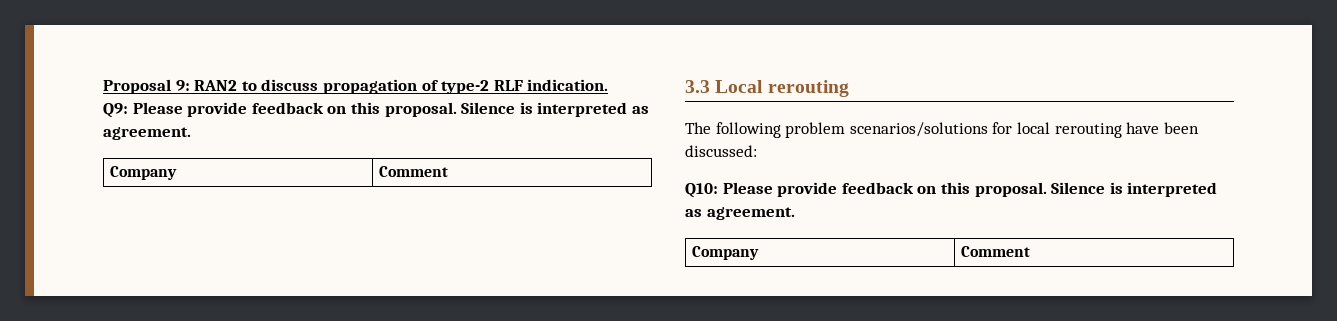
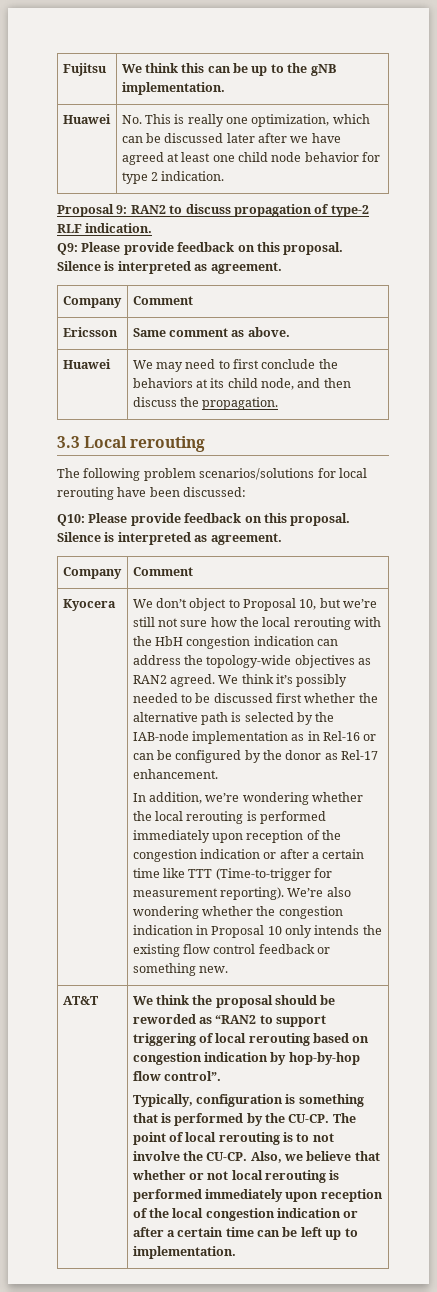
+ Fujitsu | We think this can be up to the gNB implementation.
+ Huawei | No. This is really one optimization, which can be discussed later after we have agreed at least one child node behavior for type 2 indication.
+ Ericsson | Same comment as above.
+ Huawei | We may need to first conclude the behaviors at its child node, and then discuss the propagation.
+ Kyocera | We don’t object to Proposal 10, but we’re still not sure how the local rerouting with the HbH congestion indication can address the topology-wide objectives as RAN2 agreed. We think it’s possibly needed to be discussed first whether the alternative path is selected by the IAB-node implementation as in Rel-16 or can be configured by the donor as Rel-17 enhancement.
+ In addition, we’re wondering whether the local rerouting is performed immediately upon reception of the congestion indication or after a certain time like TTT (Time-to-trigger for measurement reporting). We’re also wondering whether the congestion indication in Proposal 10 only intends the existing flow control feedback or something new.
+ AT&T | We think the proposal should be reworded as “RAN2 to support triggering of local rerouting based on congestion indication by hop-by-hop flow control”.
+ Typically, configuration is something that is performed by the CU-CP. The point of local rerouting is to not involve the CU-CP. Also, we believe that whether or not local rerouting is performed immediately upon reception of the local congestion indication or after a certain time can be left up to implementation.

